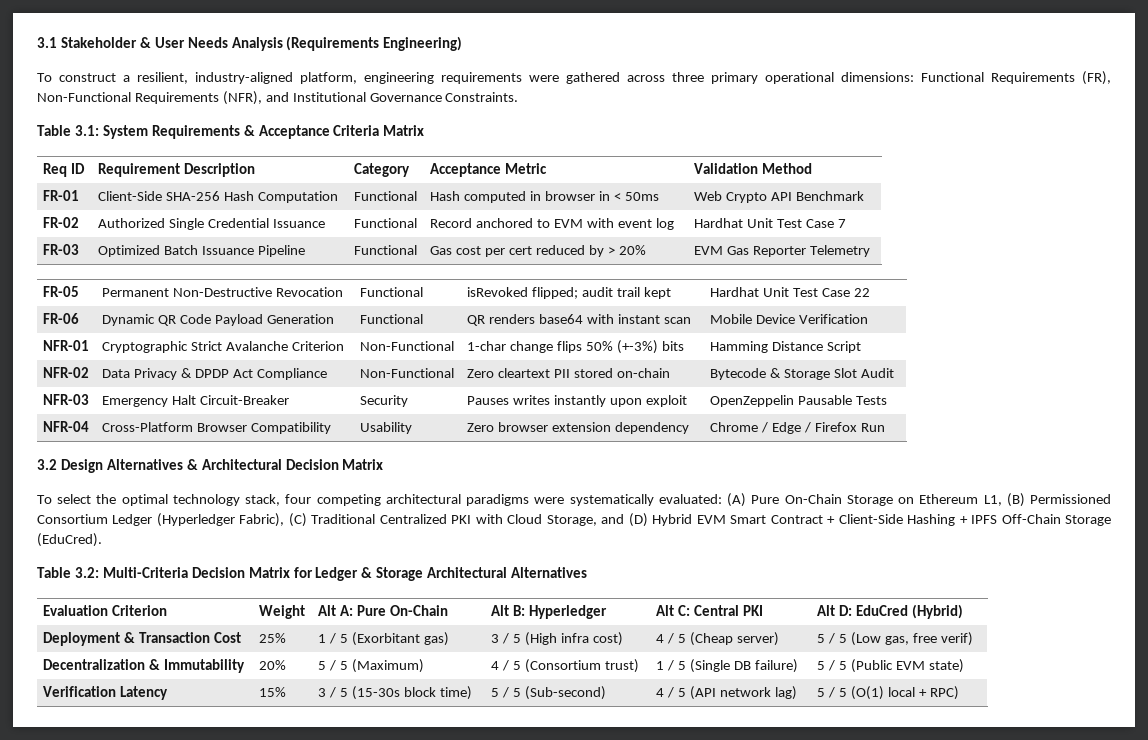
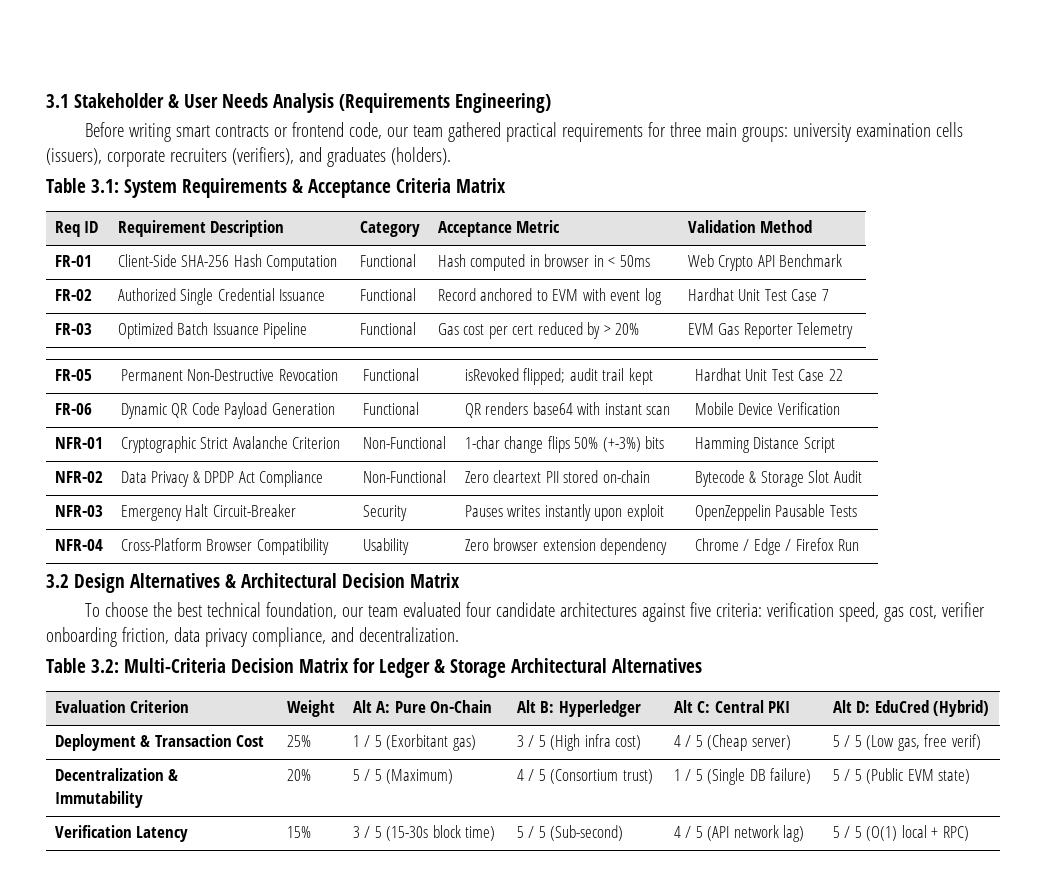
- To construct a resilient, industry-aligned platform, engineering requirements were gathered across three primary operational dimensions: Functional Requirements (FR), Non-Functional Requirements (NFR), and Institutional Governance Constraints.
+ Before writing smart contracts or frontend code, our team gathered practical requirements for three main groups: university examination cells (issuers), corporate recruiters (verifiers), and graduates (holders).
- To select the optimal technology stack, four competing architectural paradigms were systematically evaluated: (A) Pure On-Chain Storage on Ethereum L1, (B) Permissioned Consortium Ledger (Hyperledger Fabric), (C) Traditional Centralized PKI with Cloud Storage, and (D) Hybrid EVM Smart Contract + Client-Side Hashing + IPFS Off-Chain Storage (EduCred).
+ To choose the best technical foundation, our team evaluated four candidate architectures against five criteria: verification speed, gas cost, verifier onboarding friction, data privacy compliance, and decentralization.

